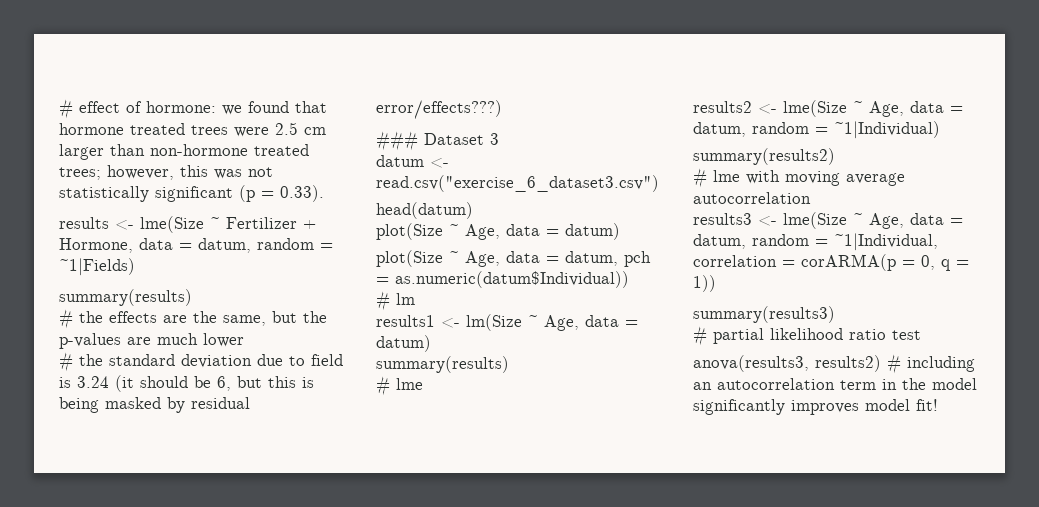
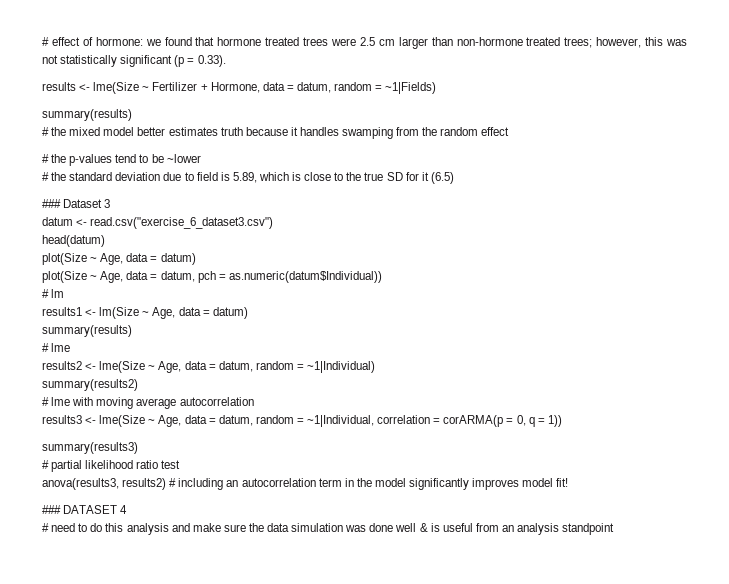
- # the effects are the same, but the p-values are much lower
+ # the mixed model better estimates truth because it handles swamping from the random effect
+ # the p-values tend to be ~lower
- # the standard deviation due to field is 3.24 (it should be 6, but this is being masked by residual error/effects???)
+ # the standard deviation due to field is 5.89, which is close to the true SD for it (6.5)
+ ### DATASET 4
+ # need to do this analysis and make sure the data simulation was done well & is useful from an analysis standpoint

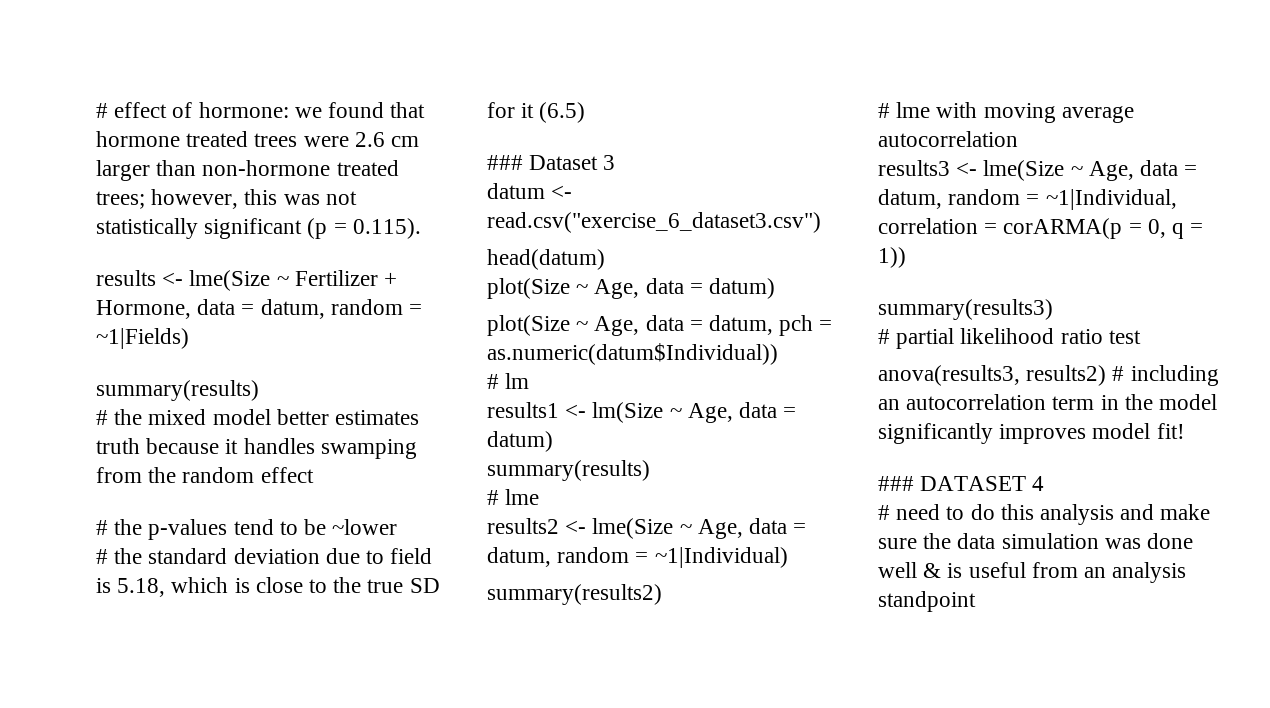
- # effect of hormone: we found that hormone treated trees were 2.5 cm larger than non-hormone treated trees; however, this was not statistically significant (p = 0.33).
+ # effect of hormone: we found that hormone treated trees were 2.6 cm larger than non-hormone treated trees; however, this was not statistically significant (p = 0.115).
- # the standard deviation due to field is 5.89, which is close to the true SD for it (6.5)
+ # the standard deviation due to field is 5.18, which is close to the true SD for it (6.5)

